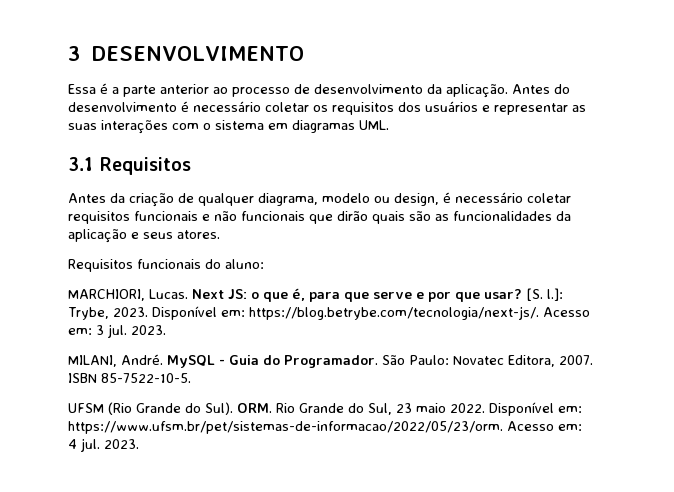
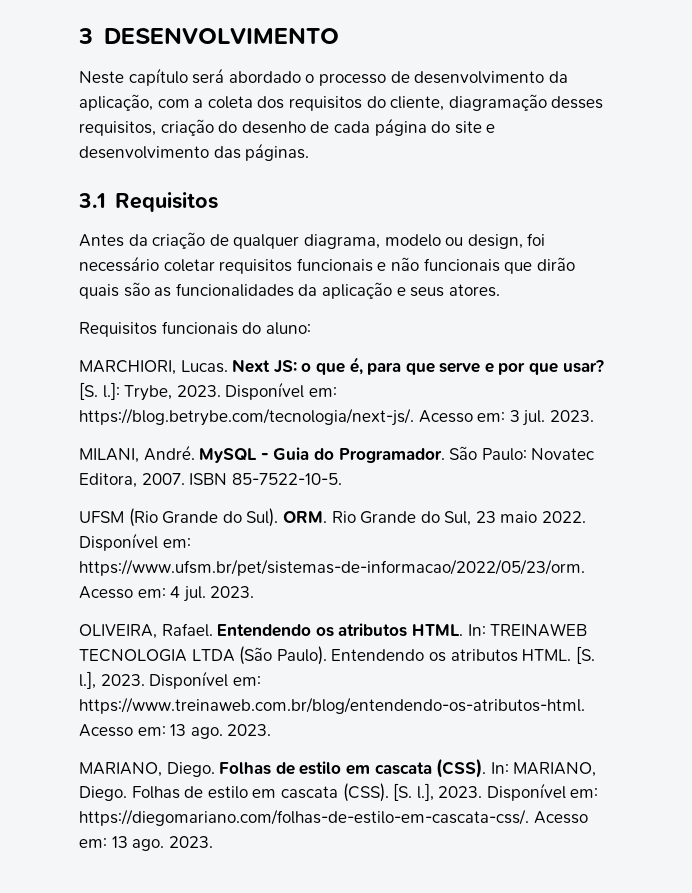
- Essa é a parte anterior ao processo de desenvolvimento da aplicação. Antes do desenvolvimento é necessário coletar os requisitos dos usuários e representar as suas interações com o sistema em diagramas UML.
+ Neste capítulo será abordado o processo de desenvolvimento da aplicação, com a coleta dos requisitos do cliente, diagramação desses requisitos, criação do desenho de cada página do site e desenvolvimento das páginas.
- Antes da criação de qualquer diagrama, modelo ou design, é necessário coletar requisitos funcionais e não funcionais que dirão quais são as funcionalidades da aplicação e seus atores.
+ Antes da criação de qualquer diagrama, modelo ou design, foi necessário coletar requisitos funcionais e não funcionais que dirão quais são as funcionalidades da aplicação e seus atores.
+ OLIVEIRA, Rafael. Entendendo os atributos HTML. In: TREINAWEB TECNOLOGIA LTDA (São Paulo). Entendendo os atributos HTML. [S. l.], 2023. Disponível em: https://www.treinaweb.com.br/blog/entendendo-os-atributos-html. Acesso em: 13 ago. 2023.
+ MARIANO, Diego. Folhas de estilo em cascata (CSS). In: MARIANO, Diego. Folhas de estilo em cascata (CSS). [S. l.], 2023. Disponível em: https://diegomariano.com/folhas-de-estilo-em-cascata-css/. Acesso em: 13 ago. 2023.

